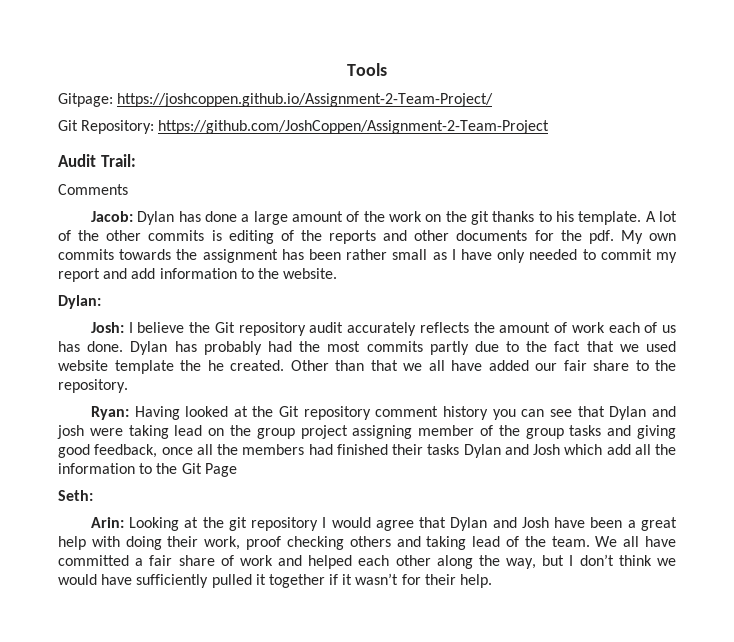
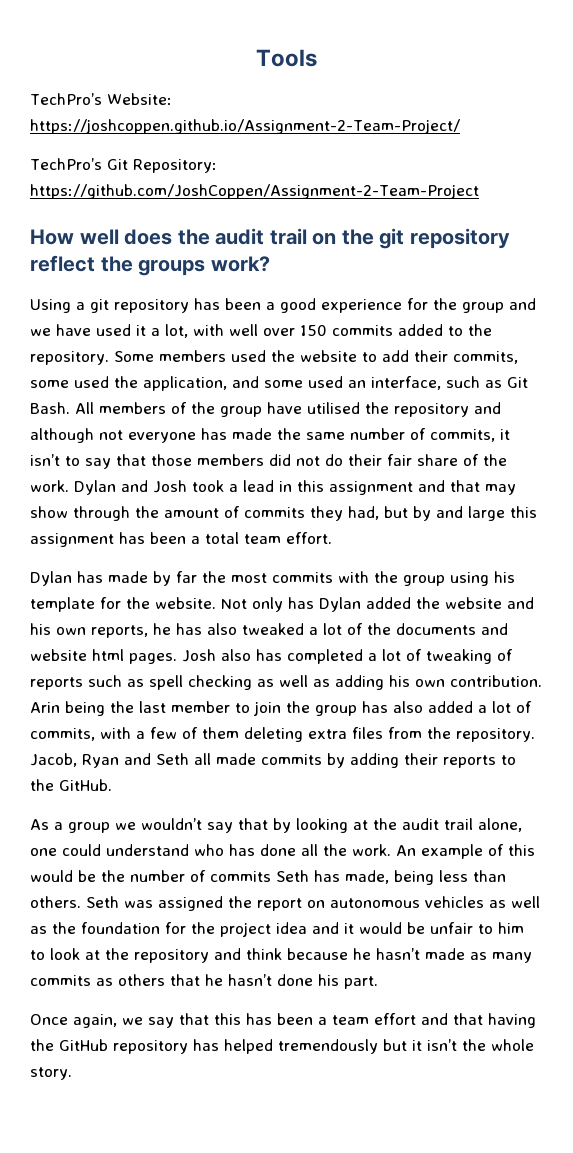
- Gitpage: https://joshcoppen.github.io/Assignment-2-Team-Project/
+ TechPro’s Website: https://joshcoppen.github.io/Assignment-2-Team-Project/
- Git Repository: https://github.com/JoshCoppen/Assignment-2-Team-Project
+ TechPro’s Git Repository: https://github.com/JoshCoppen/Assignment-2-Team-Project
- Audit Trail:
- Comments
- Jacob: Dylan has done a large amount of the work on the git thanks to his template. A lot of the other commits is editing of the reports and other documents for the pdf. My own commits towards the assignment has been rather small as I have only needed to commit my report and add information to the website.
- Dylan:
- Josh: I believe the Git repository audit accurately reflects the amount of work each of us has done. Dylan has probably had the most commits partly due to the fact that we used website template the he created. Other than that we all have added our fair share to the repository.
- Ryan: Having looked at the Git repository comment history you can see that Dylan and josh were taking lead on the group project assigning member of the group tasks and giving good feedback, once all the members had finished their tasks Dylan and Josh which add all the information to the Git Page
- Seth:
- Arin: Looking at the git repository I would agree that Dylan and Josh have been a great help with doing their work, proof checking others and taking lead of the team. We all have committed a fair share of work and helped each other along the way, but I don’t think we would have sufficiently pulled it together if it wasn’t for their help.
+ How well does the audit trail on the git repository reflect the groups work?
+ Using a git repository has been a good experience for the group and we have used it a lot, with well over 150 commits added to the repository. Some members used the website to add their commits, some used the application, and some used an interface, such as Git Bash. All members of the group have utilised the repository and although not everyone has made the same number of commits, it isn’t to say that those members did not do their fair share of the work. Dylan and Josh took a lead in this assignment and that may show through the amount of commits they had, but by and large this assignment has been a total team effort.
+ Dylan has made by far the most commits with the group using his template for the website. Not only has Dylan added the website and his own reports, he has also tweaked a lot of the documents and website html pages. Josh also has completed a lot of tweaking of reports such as spell checking as well as adding his own contribution. Arin being the last member to join the group has also added a lot of commits, with a few of them deleting extra files from the repository. Jacob, Ryan and Seth all made commits by adding their reports to the GitHub.
+ As a group we wouldn’t say that by looking at the audit trail alone, one could understand who has done all the work. An example of this would be the number of commits Seth has made, being less than others. Seth was assigned the report on autonomous vehicles as well as the foundation for the project idea and it would be unfair to him to look at the repository and think because he hasn’t made as many commits as others that he hasn’t done his part.
+ Once again, we say that this has been a team effort and that having the GitHub repository has helped tremendously but it isn’t the whole story.

